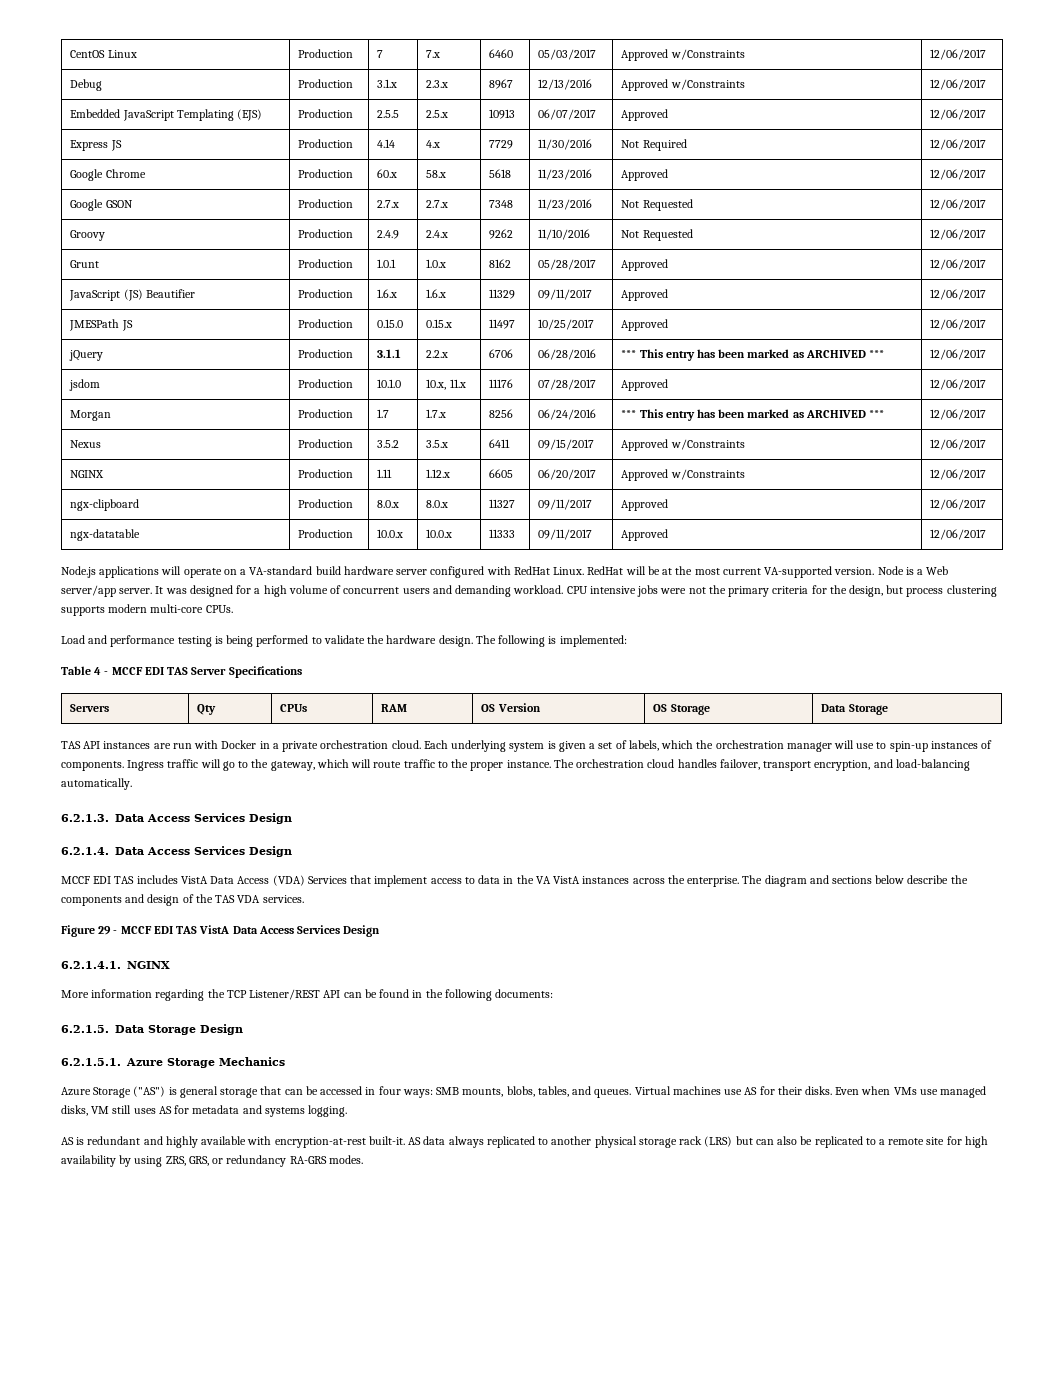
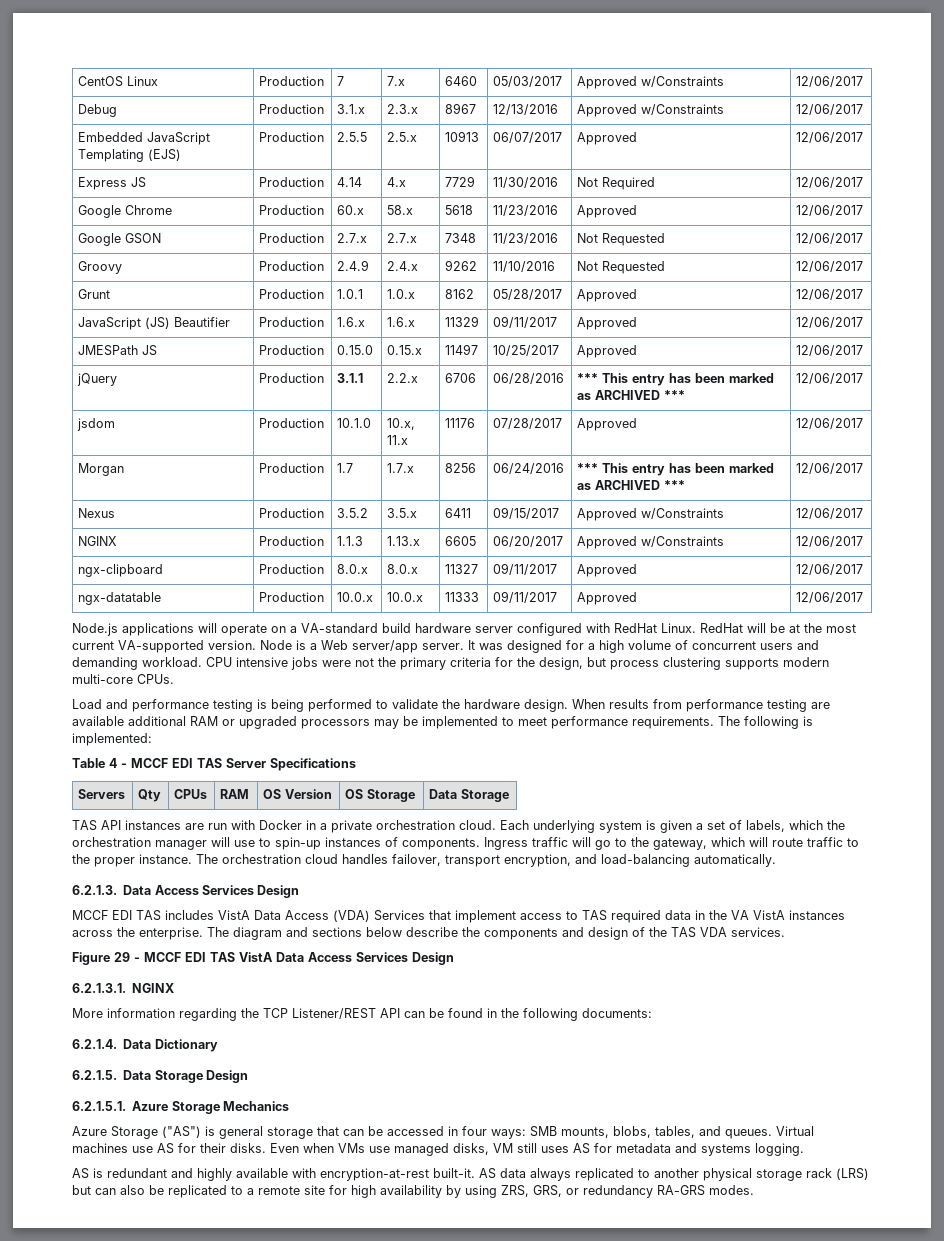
- NGINX | Production | 1.11 | 1.12.x | 6605 | 06/20/2017 | Approved w/Constraints | 12/06/2017
+ NGINX | Production | 1.1.3 | 1.13.x | 6605 | 06/20/2017 | Approved w/Constraints | 12/06/2017
+ When results from performance testing are available additional RAM or upgraded processors may be implemented to meet performance requirements.
- 6.2.1.4. Data Access Services Design
- MCCF EDI TAS includes VistA Data Access (VDA) Services that implement access to data in the VA VistA instances across the enterprise.
+ MCCF EDI TAS includes VistA Data Access (VDA) Services that implement access to TAS required data in the VA VistA instances across the enterprise.
- 6.2.1.4.1. NGINX
+ 6.2.1.3.1. NGINX
+ 6.2.1.4. Data Dictionary

